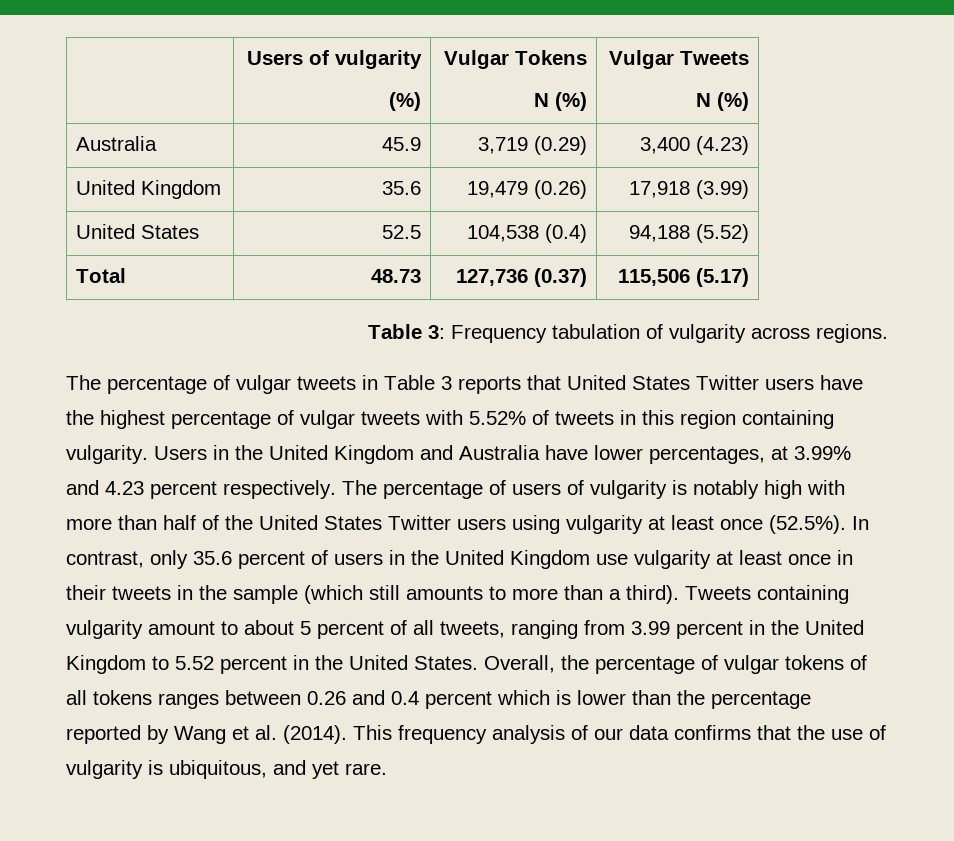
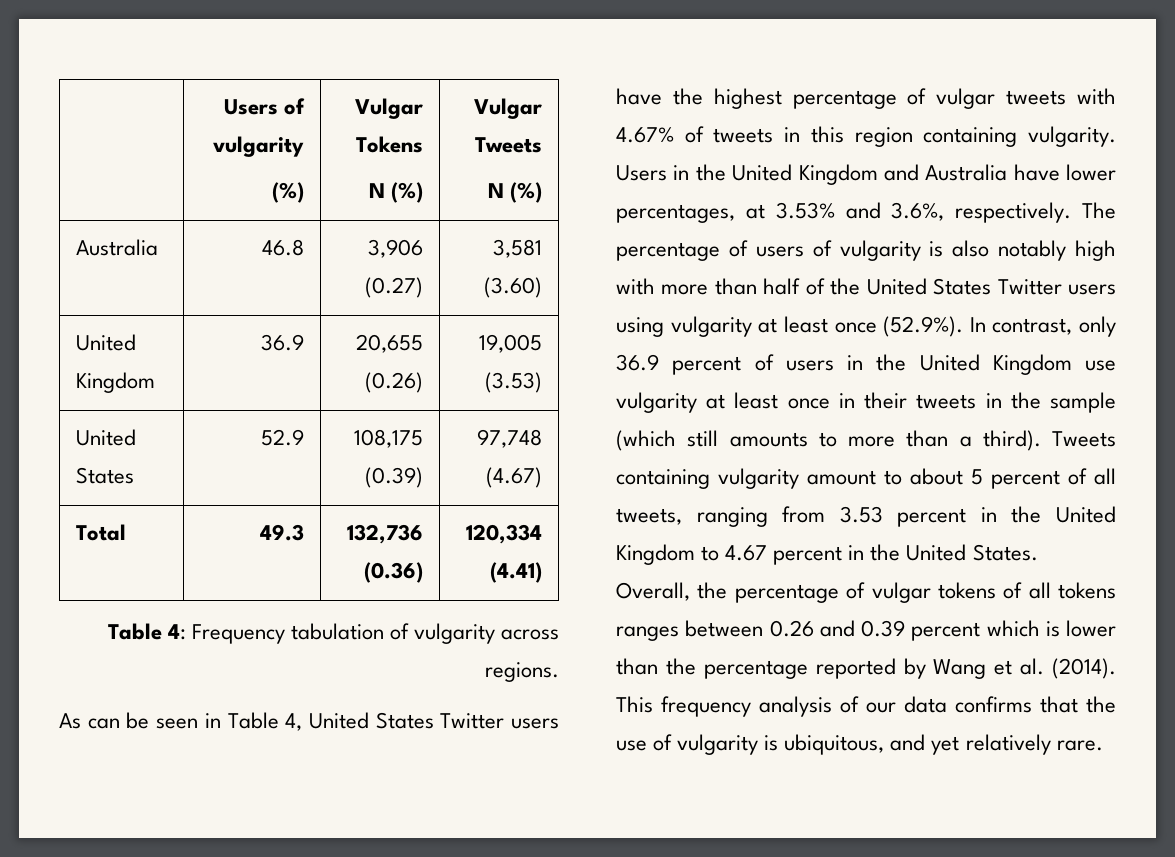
- Australia | 45.9 | 3,719 (0.29) | 3,400 (4.23)
+ Australia | 46.8 | 3,906 (0.27) | 3,581 (3.60)
- United Kingdom | 35.6 | 19,479 (0.26) | 17,918 (3.99)
+ United Kingdom | 36.9 | 20,655 (0.26) | 19,005 (3.53)
- United States | 52.5 | 104,538 (0.4) | 94,188 (5.52)
- Total | 48.73 | 127,736 (0.37) | 115,506 (5.17)
- Table 3: Frequency tabulation of vulgarity across regions.
+ United States | 52.9 | 108,175 (0.39) | 97,748 (4.67)
+ Total | 49.3 | 132,736 (0.36) | 120,334 (4.41)
+ Table 4: Frequency tabulation of vulgarity across regions.
- The percentage of vulgar tweets in Table 3 reports that United States Twitter users have the highest percentage of vulgar tweets with 5.52% of tweets in this region containing vulgarity.
+ As can be seen in Table 4, United States Twitter users have the highest percentage of vulgar tweets with 4.67% of tweets in this region containing vulgarity.
- Users in the United Kingdom and Australia have lower percentages, at 3.99% and 4.23 percent respectively.
+ Users in the United Kingdom and Australia have lower percentages, at 3.53% and 3.6%, respectively.
- The percentage of users of vulgarity is notably high with more than half of the United States Twitter users using vulgarity at least once (52.5%). In contrast, only 35.6 percent of users in the United Kingdom use vulgarity at least once in their tweets in the sample (which still amounts to more than a third).
+ The percentage of users of vulgarity is also notably high with more than half of the United States Twitter users using vulgarity at least once (52.9%). In contrast, only 36.9 percent of users in the United Kingdom use vulgarity at least once in their tweets in the sample (which still amounts to more than a third).
- Tweets containing vulgarity amount to about 5 percent of all tweets, ranging from 3.99 percent in the United Kingdom to 5.52 percent in the United States.
+ Tweets containing vulgarity amount to about 5 percent of all tweets, ranging from 3.53 percent in the United Kingdom to 4.67 percent in the United States.
- Overall, the percentage of vulgar tokens of all tokens ranges between 0.26 and 0.4 percent which is lower than the percentage reported by Wang et al. (2014).
+ Overall, the percentage of vulgar tokens of all tokens ranges between 0.26 and 0.39 percent which is lower than the percentage reported by Wang et al. (2014).
- This frequency analysis of our data confirms that the use of vulgarity is ubiquitous, and yet rare.
+ This frequency analysis of our data confirms that the use of vulgarity is ubiquitous, and yet relatively rare.

